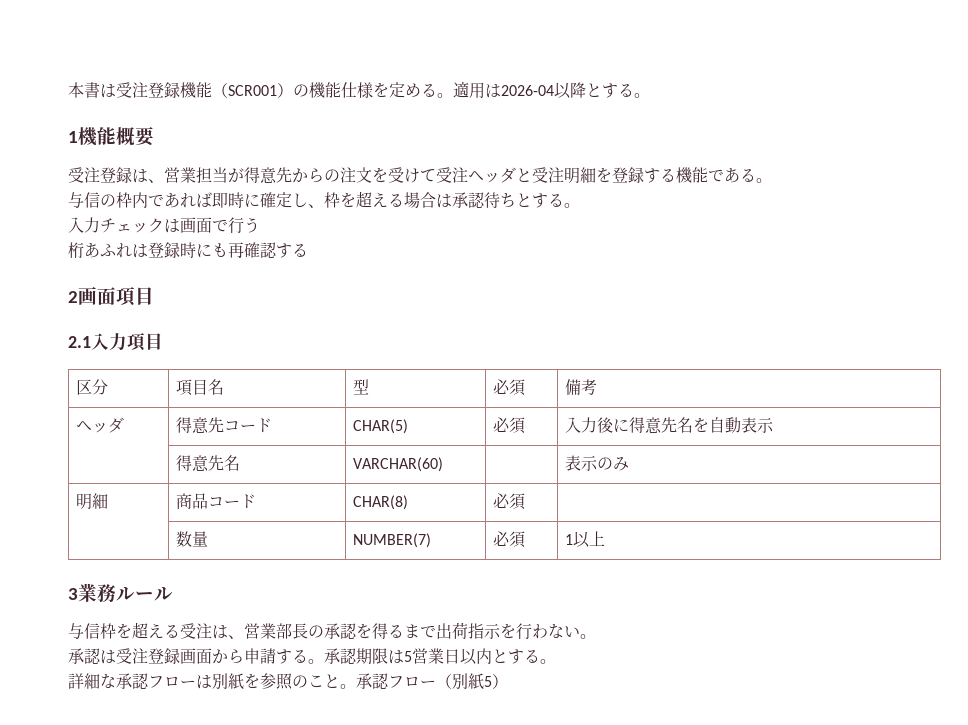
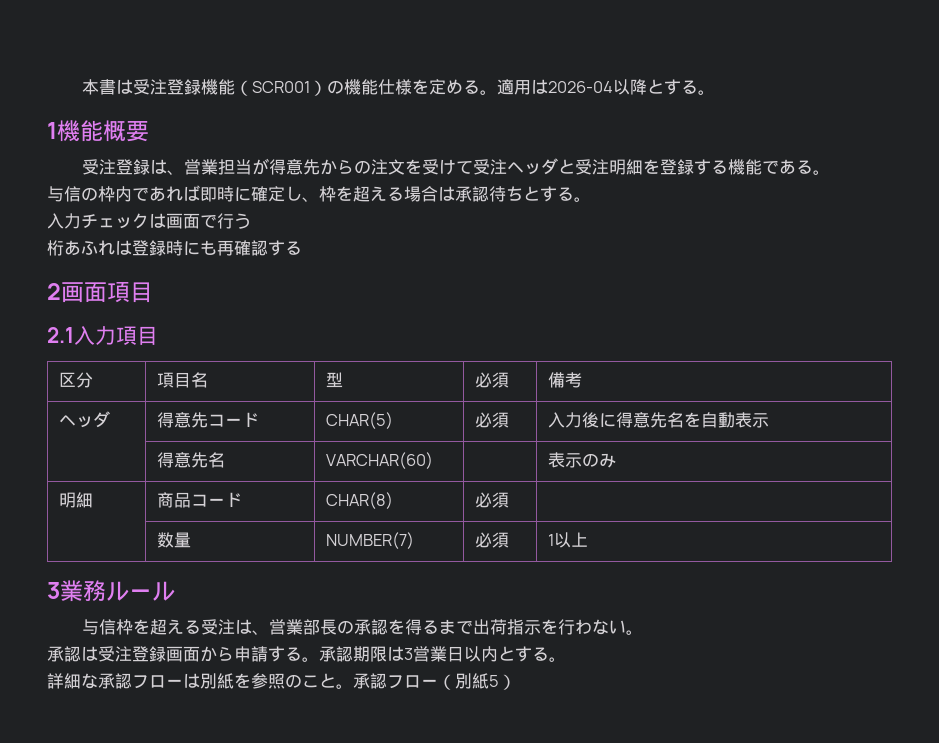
- 承認期限は5営業日以内とする。
+ 承認期限は3営業日以内とする。

